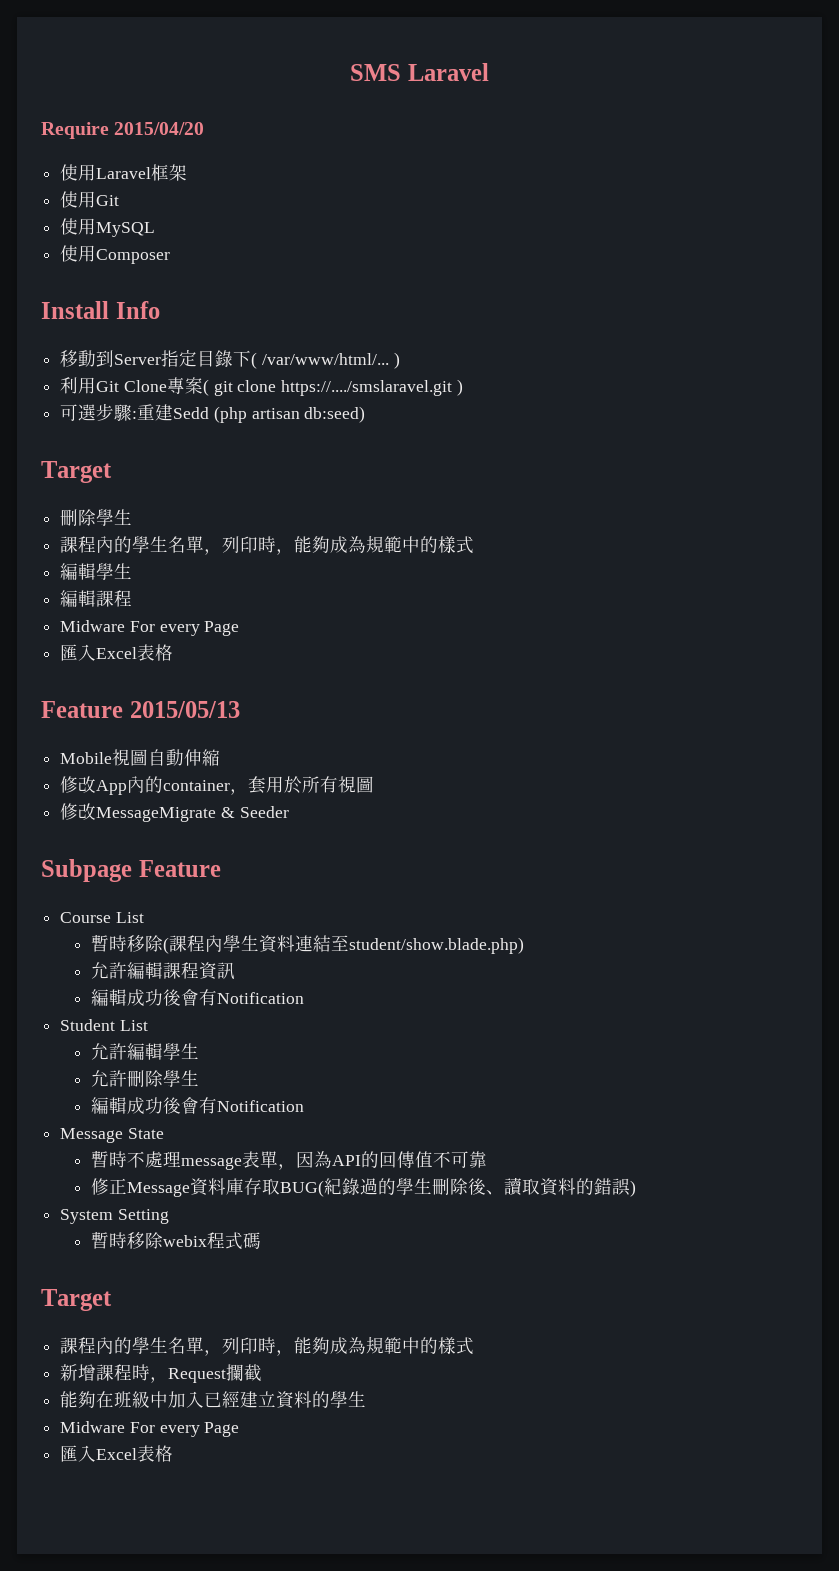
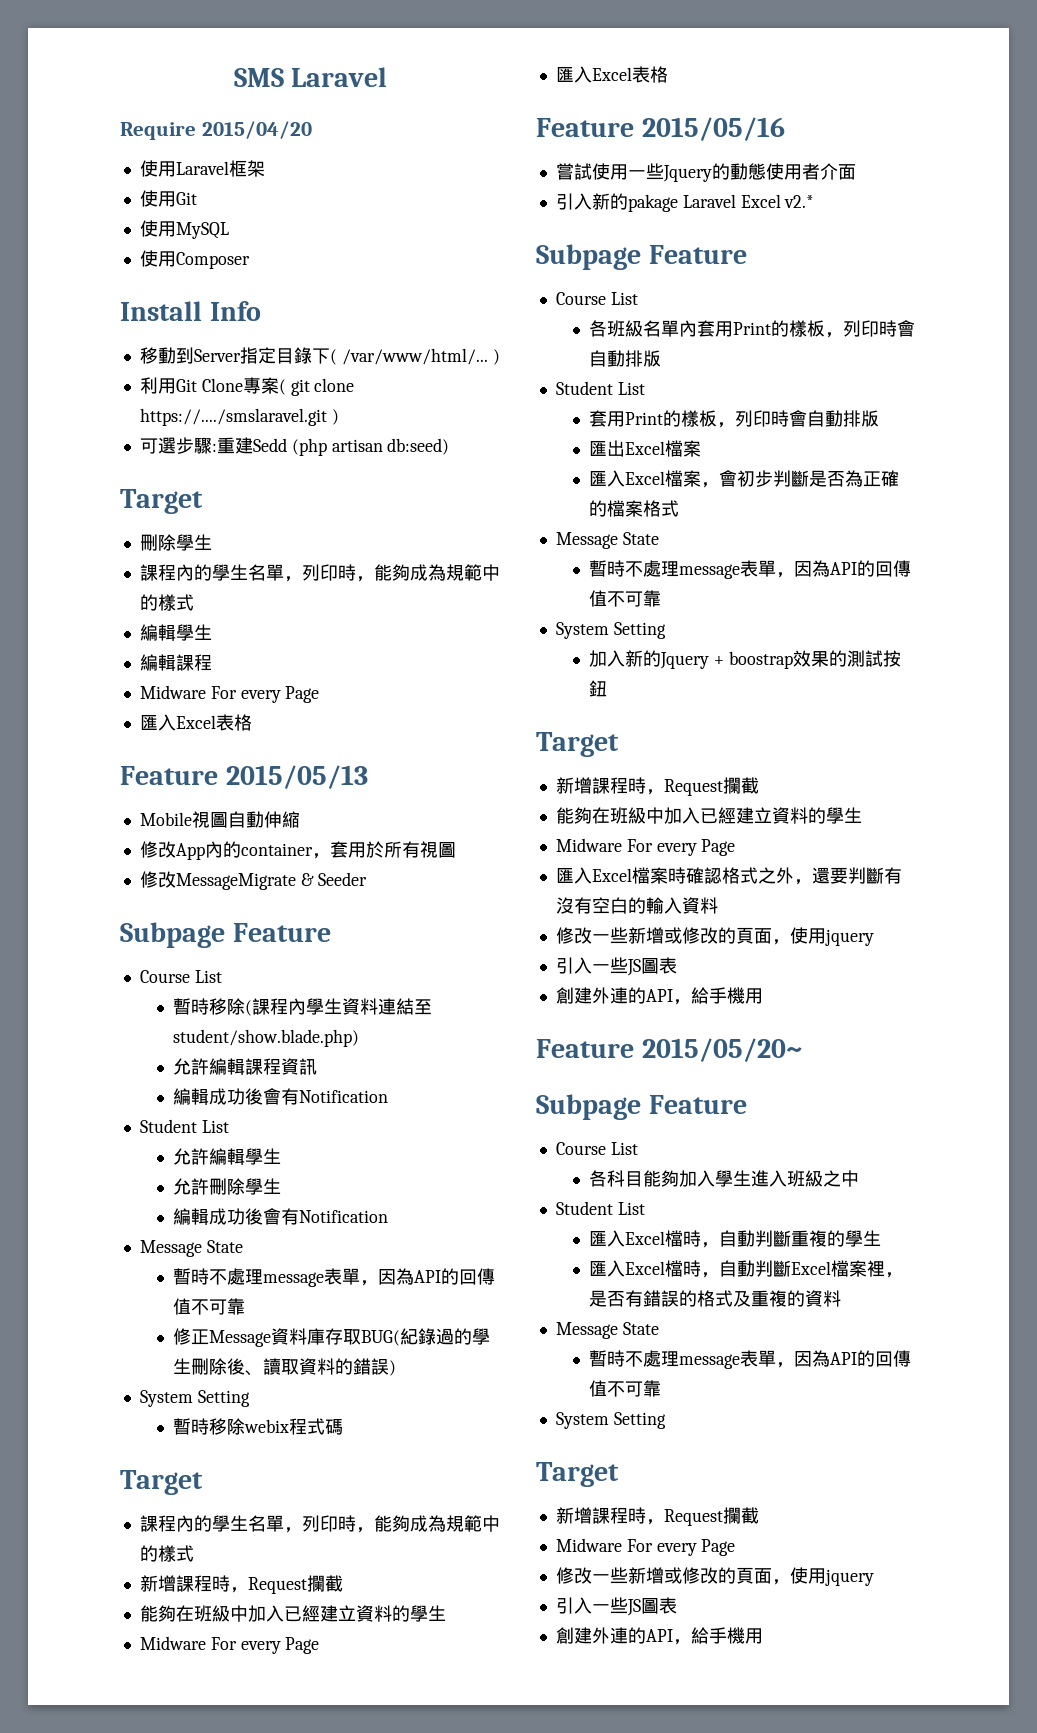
+ Feature 2015/05/16
+ 嘗試使用一些Jquery的動態使用者介面
+ 引入新的pakage Laravel Excel v2.*
+ Subpage Feature
+ Course List
+ 各班級名單內套用Print的樣板，列印時會自動排版
+ Student List
+ 套用Print的樣板，列印時會自動排版
+ 匯出Excel檔案
+ 匯入Excel檔案，會初步判斷是否為正確的檔案格式
+ Message State
+ 暫時不處理message表單，因為API的回傳值不可靠
+ System Setting
+ 加入新的Jquery + boostrap效果的測試按鈕
+ Target
+ 新增課程時，Request攔截
+ 能夠在班級中加入已經建立資料的學生
+ Midware For every Page
+ 匯入Excel檔案時確認格式之外，還要判斷有沒有空白的輸入資料
+ 修改一些新增或修改的頁面，使用jquery
+ 引入一些JS圖表
+ 創建外連的API，給手機用
+ Feature 2015/05/20~
+ Subpage Feature
+ Course List
+ 各科目能夠加入學生進入班級之中
+ Student List
+ 匯入Excel檔時，自動判斷重複的學生
+ 匯入Excel檔時，自動判斷Excel檔案裡，是否有錯誤的格式及重複的資料
+ Message State
+ 暫時不處理message表單，因為API的回傳值不可靠
+ System Setting
+ Target
+ 新增課程時，Request攔截
+ Midware For every Page
+ 修改一些新增或修改的頁面，使用jquery
+ 引入一些JS圖表
+ 創建外連的API，給手機用

